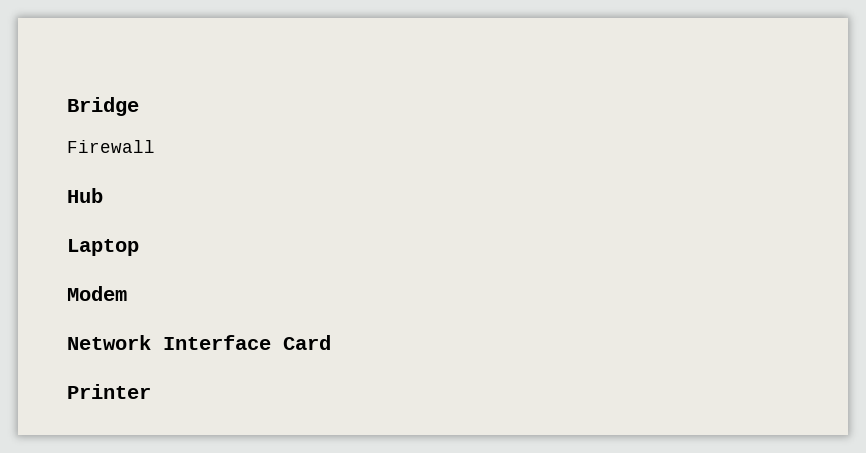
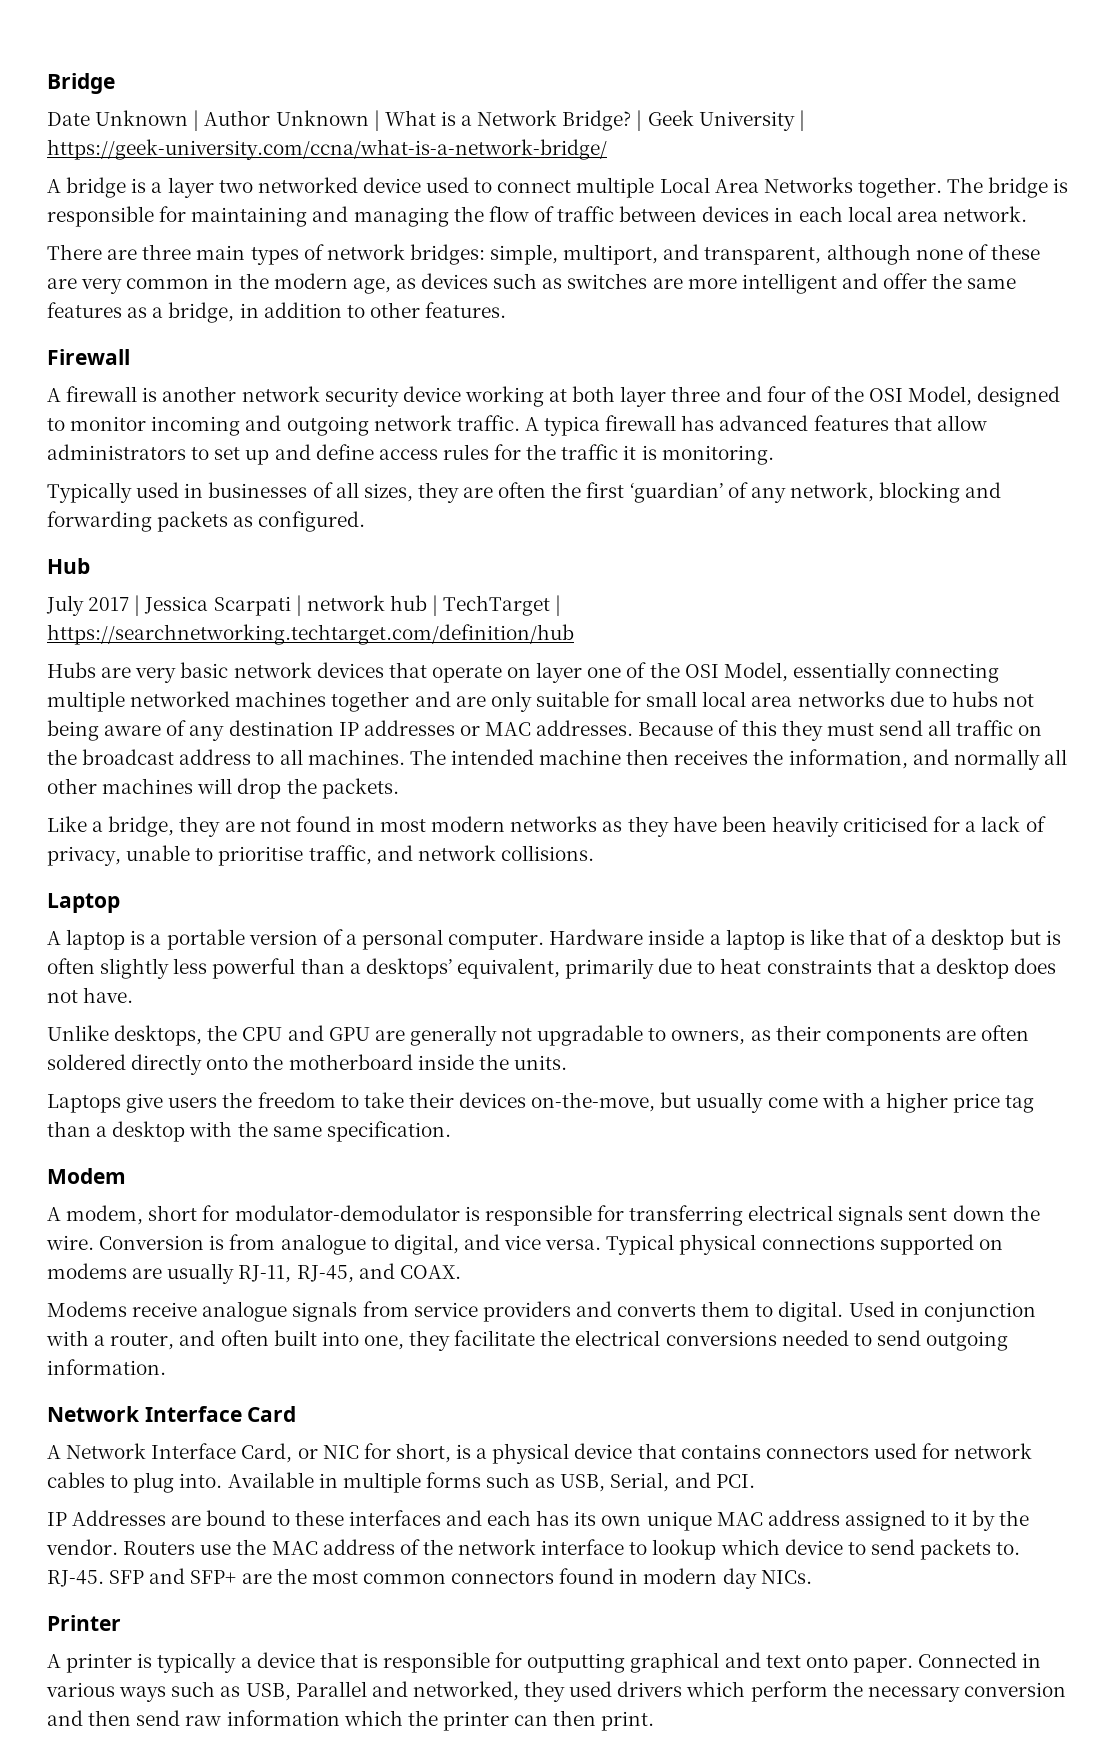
+ Date Unknown | Author Unknown | What is a Network Bridge? | Geek University | https://geek-university.com/ccna/what-is-a-network-bridge/
+ A bridge is a layer two networked device used to connect multiple Local Area Networks together. The bridge is responsible for maintaining and managing the flow of traffic between devices in each local area network.
+ There are three main types of network bridges: simple, multiport, and transparent, although none of these are very common in the modern age, as devices such as switches are more intelligent and offer the same features as a bridge, in addition to other features.
  Firewall
+ A firewall is another network security device working at both layer three and four of the OSI Model, designed to monitor incoming and outgoing network traffic. A typica firewall has advanced features that allow administrators to set up and define access rules for the traffic it is monitoring.
+ Typically used in businesses of all sizes, they are often the first ‘guardian’ of any network, blocking and forwarding packets as configured.
  Hub
+ July 2017 | Jessica Scarpati | network hub | TechTarget | https://searchnetworking.techtarget.com/definition/hub
+ Hubs are very basic network devices that operate on layer one of the OSI Model, essentially connecting multiple networked machines together and are only suitable for small local area networks due to hubs not being aware of any destination IP addresses or MAC addresses. Because of this they must send all traffic on the broadcast address to all machines. The intended machine then receives the information, and normally all other machines will drop the packets.
+ Like a bridge, they are not found in most modern networks as they have been heavily criticised for a lack of privacy, unable to prioritise traffic, and network collisions.
  Laptop
+ A laptop is a portable version of a personal computer. Hardware inside a laptop is like that of a desktop but is often slightly less powerful than a desktops’ equivalent, primarily due to heat constraints that a desktop does not have.
+ Unlike desktops, the CPU and GPU are generally not upgradable to owners, as their components are often soldered directly onto the motherboard inside the units.
+ Laptops give users the freedom to take their devices on-the-move, but usually come with a higher price tag than a desktop with the same specification.
  Modem
+ A modem, short for modulator-demodulator is responsible for transferring electrical signals sent down the wire. Conversion is from analogue to digital, and vice versa. Typical physical connections supported on modems are usually RJ-11, RJ-45, and COAX.
+ Modems receive analogue signals from service providers and converts them to digital. Used in conjunction with a router, and often built into one, they facilitate the electrical conversions needed to send outgoing information.
  Network Interface Card
+ A Network Interface Card, or NIC for short, is a physical device that contains connectors used for network cables to plug into. Available in multiple forms such as USB, Serial, and PCI.
+ IP Addresses are bound to these interfaces and each has its own unique MAC address assigned to it by the vendor. Routers use the MAC address of the network interface to lookup which device to send packets to. RJ-45. SFP and SFP+ are the most common connectors found in modern day NICs.
  Printer
+ A printer is typically a device that is responsible for outputting graphical and text onto paper. Connected in various ways such as USB, Parallel and networked, they used drivers which perform the necessary conversion and then send raw information which the printer can then print.

